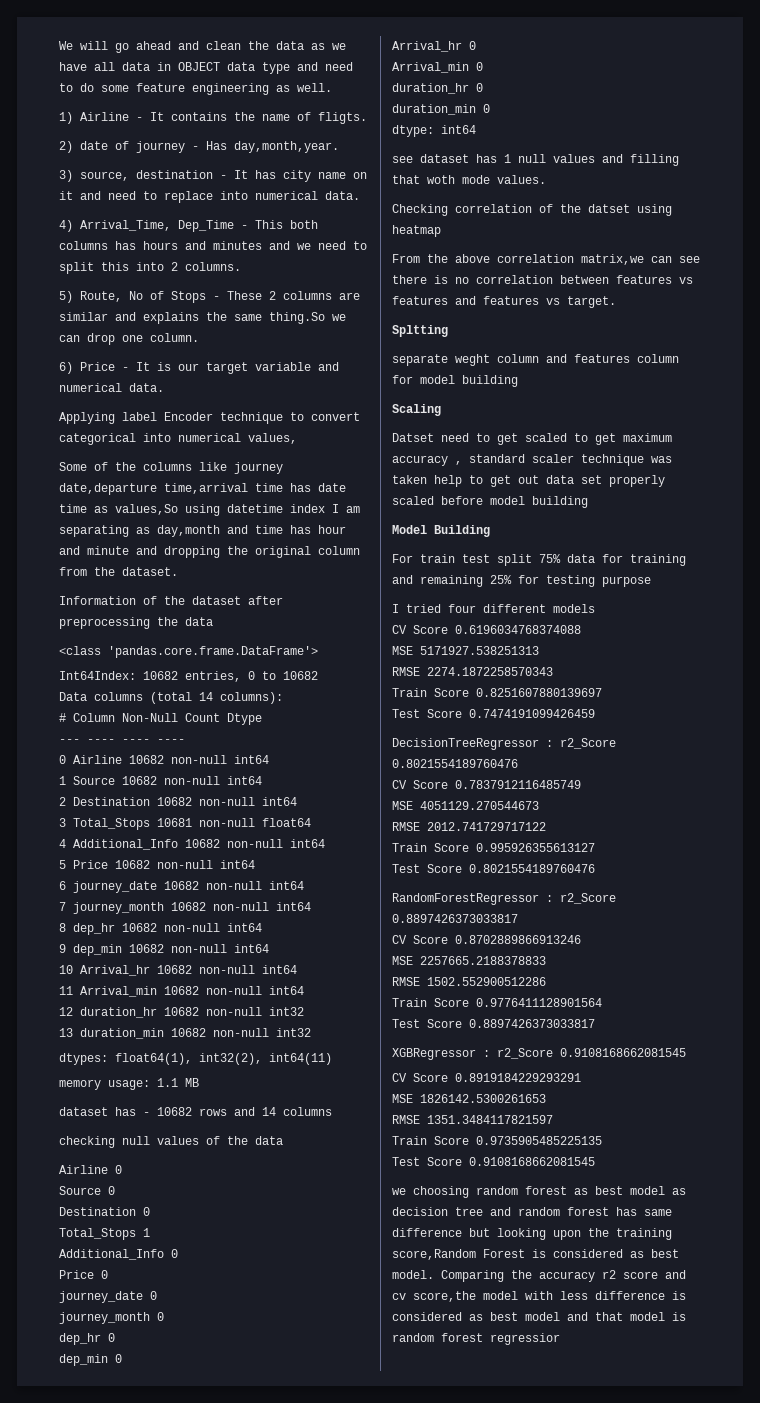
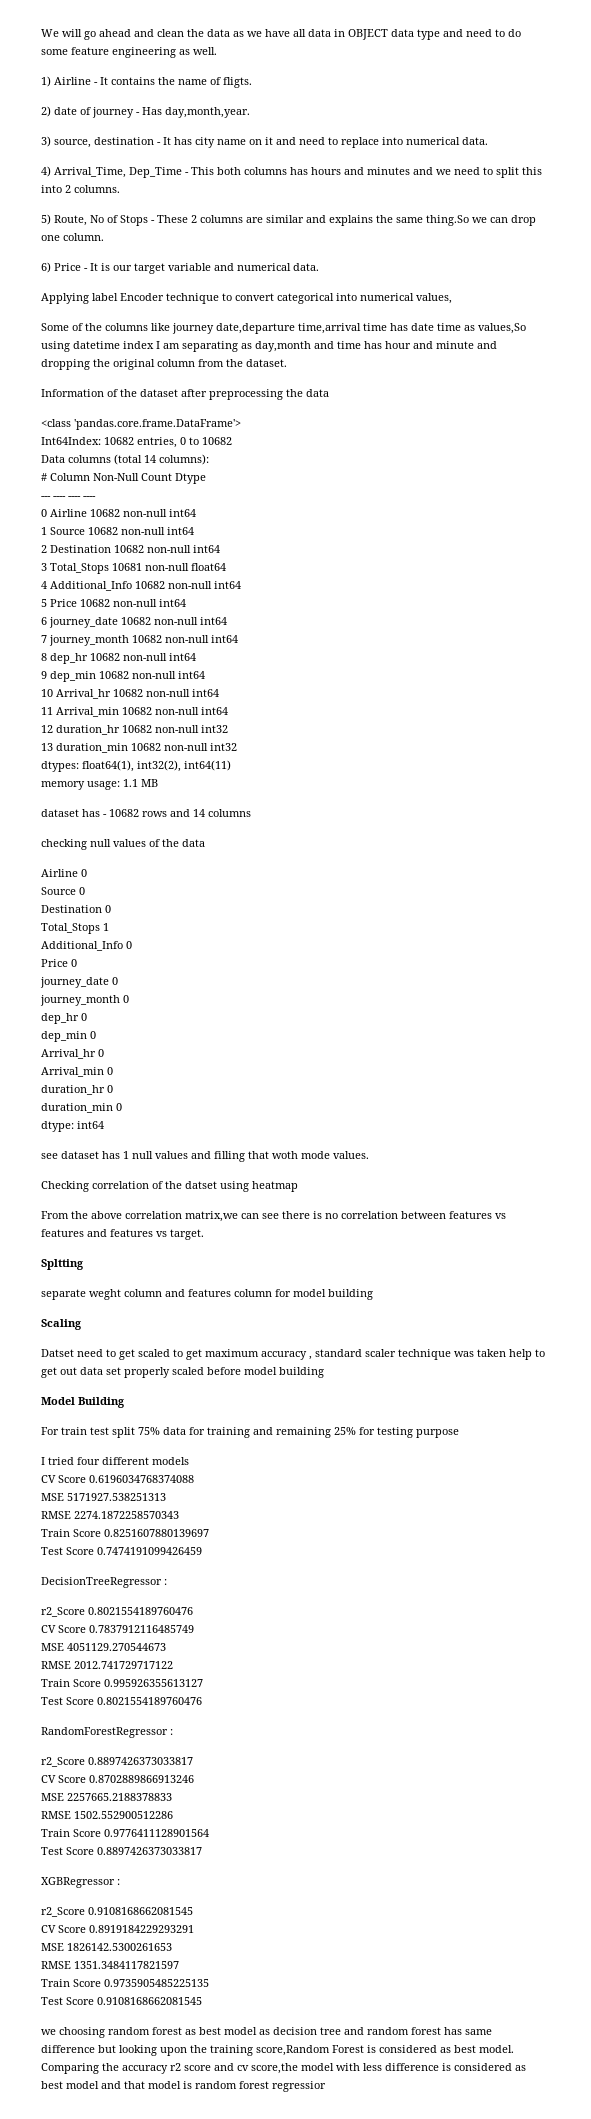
- DecisionTreeRegressor : r2_Score 0.8021554189760476
+ DecisionTreeRegressor :
+ r2_Score 0.8021554189760476
- RandomForestRegressor : r2_Score 0.8897426373033817
+ RandomForestRegressor :
+ r2_Score 0.8897426373033817
- XGBRegressor : r2_Score 0.9108168662081545
+ XGBRegressor :
+ r2_Score 0.9108168662081545

